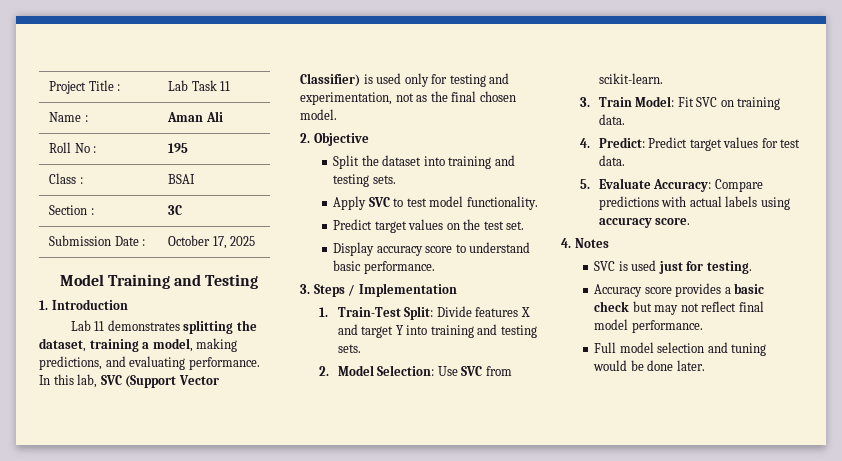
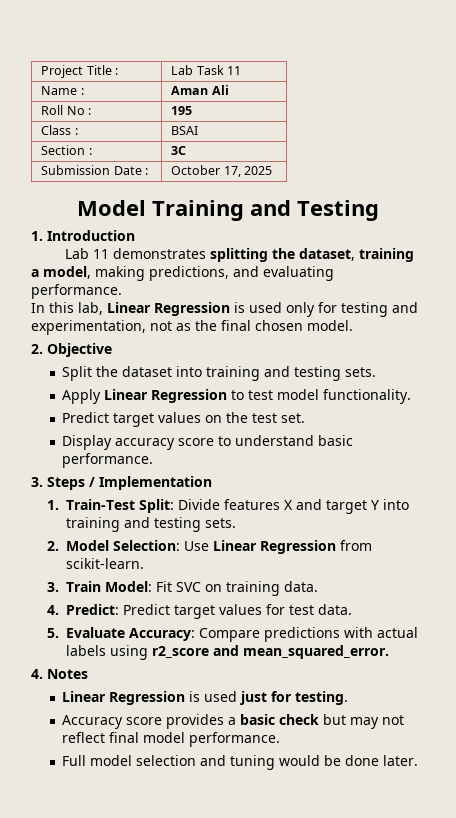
- In this lab, SVC (Support Vector Classifier) is used only for testing and experimentation, not as the final chosen model.
+ In this lab, Linear Regression is used only for testing and experimentation, not as the final chosen model.
- Apply SVC to test model functionality.
+ Apply Linear Regression to test model functionality.
- 2. Model Selection: Use SVC from scikit-learn.
+ 2. Model Selection: Use Linear Regression from scikit-learn.
- 5. Evaluate Accuracy: Compare predictions with actual labels using accuracy score.
+ 5. Evaluate Accuracy: Compare predictions with actual labels using r2_score and mean_squared_error.
- SVC is used just for testing.
+ Linear Regression is used just for testing.

